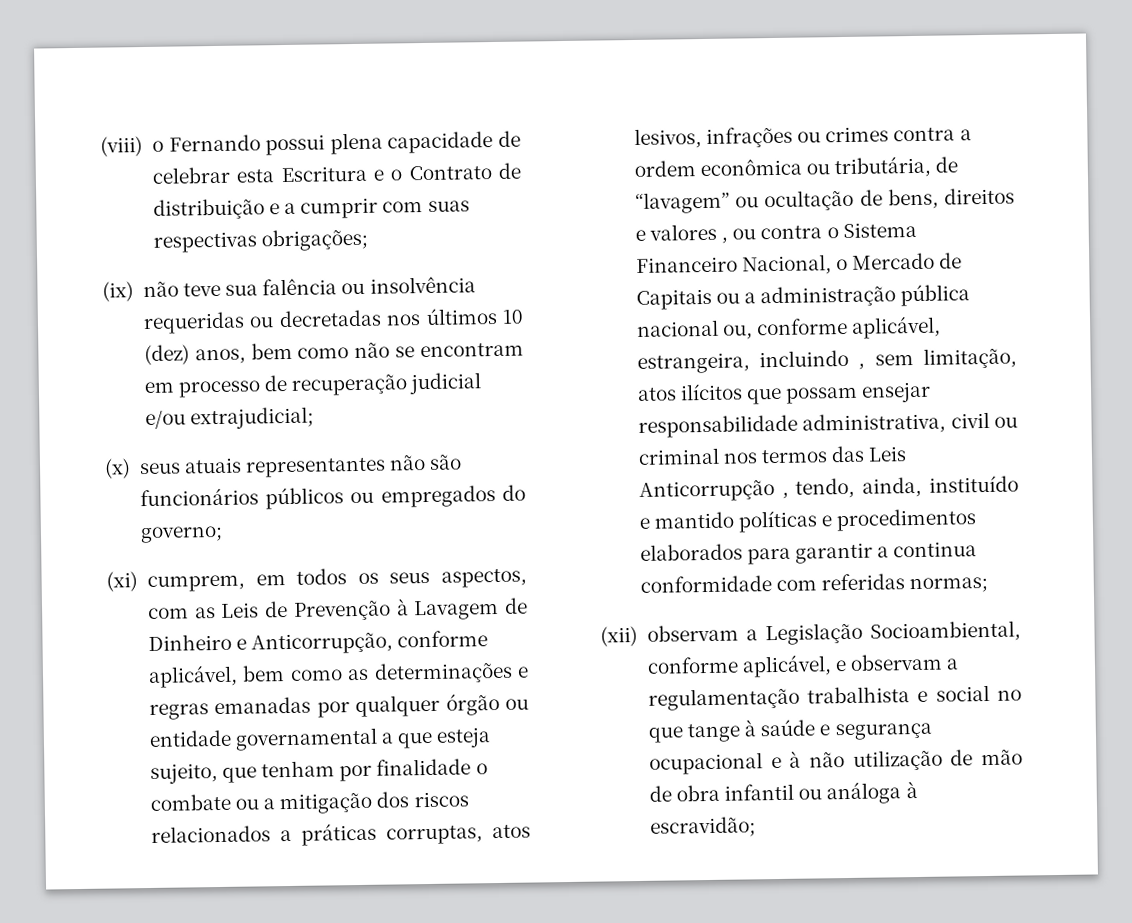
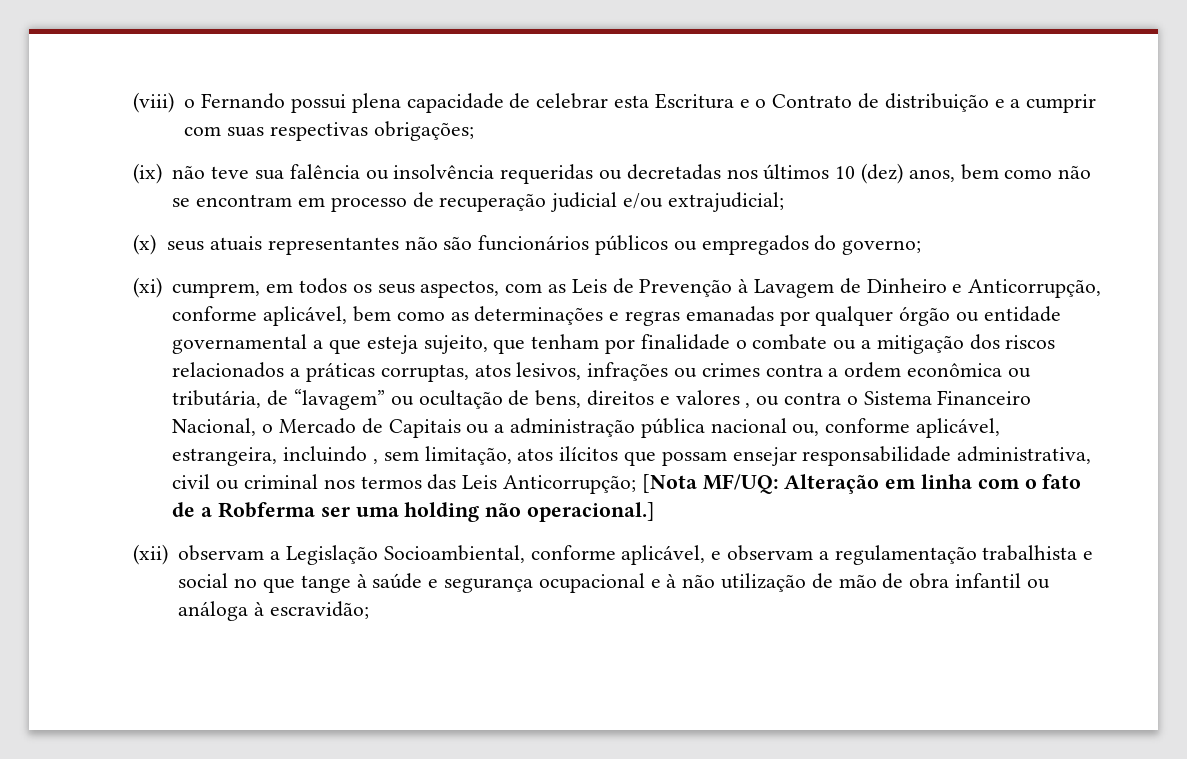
- (xi) cumprem, em todos os seus aspectos, com as Leis de Prevenção à Lavagem de Dinheiro e Anticorrupção, conforme aplicável, bem como as determinações e regras emanadas por qualquer órgão ou entidade governamental a que esteja sujeito, que tenham por finalidade o combate ou a mitigação dos riscos relacionados a práticas corruptas, atos lesivos, infrações ou crimes contra a ordem econômica ou tributária, de “lavagem” ou ocultação de bens, direitos e valores , ou contra o Sistema Financeiro Nacional, o Mercado de Capitais ou a administração pública nacional ou, conforme aplicável, estrangeira, incluindo , sem limitação, atos ilícitos que possam ensejar responsabilidade administrativa, civil ou criminal nos termos das Leis Anticorrupção , tendo, ainda, instituído e mantido políticas e procedimentos elaborados para garantir a continua conformidade com referidas normas;
+ (xi) cumprem, em todos os seus aspectos, com as Leis de Prevenção à Lavagem de Dinheiro e Anticorrupção, conforme aplicável, bem como as determinações e regras emanadas por qualquer órgão ou entidade governamental a que esteja sujeito, que tenham por finalidade o combate ou a mitigação dos riscos relacionados a práticas corruptas, atos lesivos, infrações ou crimes contra a ordem econômica ou tributária, de “lavagem” ou ocultação de bens, direitos e valores , ou contra o Sistema Financeiro Nacional, o Mercado de Capitais ou a administração pública nacional ou, conforme aplicável, estrangeira, incluindo , sem limitação, atos ilícitos que possam ensejar responsabilidade administrativa, civil ou criminal nos termos das Leis Anticorrupção; [Nota MF/UQ: Alteração em linha com o fato de a Robferma ser uma holding não operacional.]

